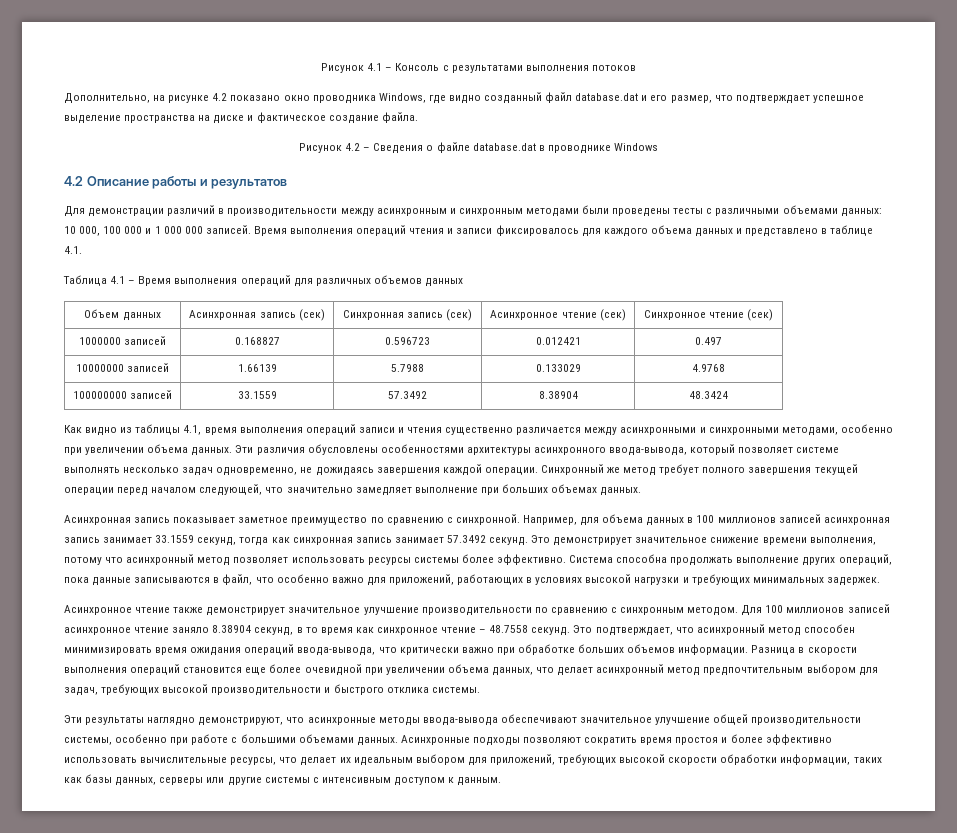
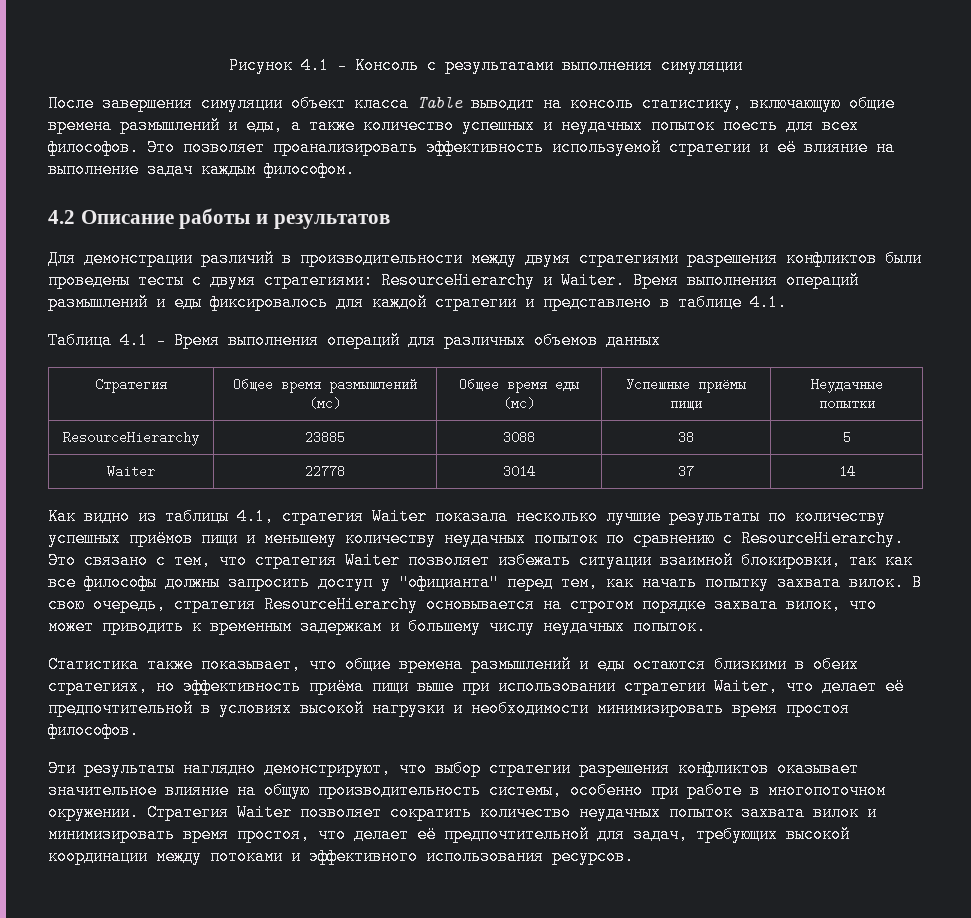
- Рисунок 4.1 – Консоль с результатами выполнения потоков
- Дополнительно, на рисунке 4.2 показано окно проводника Windows, где видно созданный файл database.dat и его размер, что подтверждает успешное выделение пространства на диске и фактическое создание файла.
- Рисунок 4.2 – Сведения о файле database.dat в проводнике Windows
+ Рисунок 4.1 – Консоль с результатами выполнения симуляции
+ После завершения симуляции объект класса Table выводит на консоль статистику, включающую общие времена размышлений и еды, а также количество успешных и неудачных попыток поесть для всех философов. Это позволяет проанализировать эффективность используемой стратегии и её влияние на выполнение задач каждым философом.
- Для демонстрации различий в производительности между асинхронным и синхронным методами были проведены тесты с различными объемами данных: 10 000, 100 000 и 1 000 000 записей. Время выполнения операций чтения и записи фиксировалось для каждого объема данных и представлено в таблице 4.1.
+ Для демонстрации различий в производительности между двумя стратегиями разрешения конфликтов были проведены тесты с двумя стратегиями: ResourceHierarchy и Waiter. Время выполнения операций размышлений и еды фиксировалось для каждой стратегии и представлено в таблице 4.1.
- Объем данных | Асинхронная запись (сек) | Синхронная запись (сек) | Асинхронное чтение (сек) | Синхронное чтение (сек)
- 1000000 записей | 0.168827 | 0.596723 | 0.012421 | 0.497
- 10000000 записей | 1.66139 | 5.7988 | 0.133029 | 4.9768
- 100000000 записей | 33.1559 | 57.3492 | 8.38904 | 48.3424
+ Стратегия | Общее время размышлений (мс) | Общее время еды (мс) | Успешные приёмы пищи | Неудачные попытки
+ ResourceHierarchy | 23885 | 3088 | 38 | 5
+ Waiter | 22778 | 3014 | 37 | 14
- Как видно из таблицы 4.1, время выполнения операций записи и чтения существенно различается между асинхронными и синхронными методами, особенно при увеличении объема данных. Эти различия обусловлены особенностями архитектуры асинхронного ввода-вывода, который позволяет системе выполнять несколько задач одновременно, не дожидаясь завершения каждой операции. Синхронный же метод требует полного завершения текущей операции перед началом следующей, что значительно замедляет выполнение при больших объемах данных.
- Асинхронная запись показывает заметное преимущество по сравнению с синхронной. Например, для объема данных в 100 миллионов записей асинхронная запись занимает 33.1559 секунд, тогда как синхронная запись занимает 57.3492 секунд. Это демонстрирует значительное снижение времени выполнения, потому что асинхронный метод позволяет использовать ресурсы системы более эффективно. Система способна продолжать выполнение других операций, пока данные записываются в файл, что особенно важно для приложений, работающих в условиях высокой нагрузки и требующих минимальных задержек.
- Асинхронное чтение также демонстрирует значительное улучшение производительности по сравнению с синхронным методом. Для 100 миллионов записей асинхронное чтение заняло 8.38904 секунд, в то время как синхронное чтение – 48.7558 секунд. Это подтверждает, что асинхронный метод способен минимизировать время ожидания операций ввода-вывода, что критически важно при обработке больших объемов информации. Разница в скорости выполнения операций становится еще более очевидной при увеличении объема данных, что делает асинхронный метод предпочтительным выбором для задач, требующих высокой производительности и быстрого отклика системы.
+ Как видно из таблицы 4.1, стратегия Waiter показала несколько лучшие результаты по количеству успешных приёмов пищи и меньшему количеству неудачных попыток по сравнению с ResourceHierarchy. Это связано с тем, что стратегия Waiter позволяет избежать ситуации взаимной блокировки, так как все философы должны запросить доступ у "официанта" перед тем, как начать попытку захвата вилок. В свою очередь, стратегия ResourceHierarchy основывается на строгом порядке захвата вилок, что может приводить к временным задержкам и большему числу неудачных попыток.
+ Статистика также показывает, что общие времена размышлений и еды остаются близкими в обеих стратегиях, но эффективность приёма пищи выше при использовании стратегии Waiter, что делает её предпочтительной в условиях высокой нагрузки и необходимости минимизировать время простоя философов.
- Эти результаты наглядно демонстрируют, что асинхронные методы ввода-вывода обеспечивают значительное улучшение общей производительности системы, особенно при работе с большими объемами данных. Асинхронные подходы позволяют сократить время простоя и более эффективно использовать вычислительные ресурсы, что делает их идеальным выбором для приложений, требующих высокой скорости обработки информации, таких как базы данных, серверы или другие системы с интенсивным доступом к данным.
+ Эти результаты наглядно демонстрируют, что выбор стратегии разрешения конфликтов оказывает значительное влияние на общую производительность системы, особенно при работе в многопоточном окружении. Стратегия Waiter позволяет сократить количество неудачных попыток захвата вилок и минимизировать время простоя, что делает её предпочтительной для задач, требующих высокой координации между потоками и эффективного использования ресурсов.

